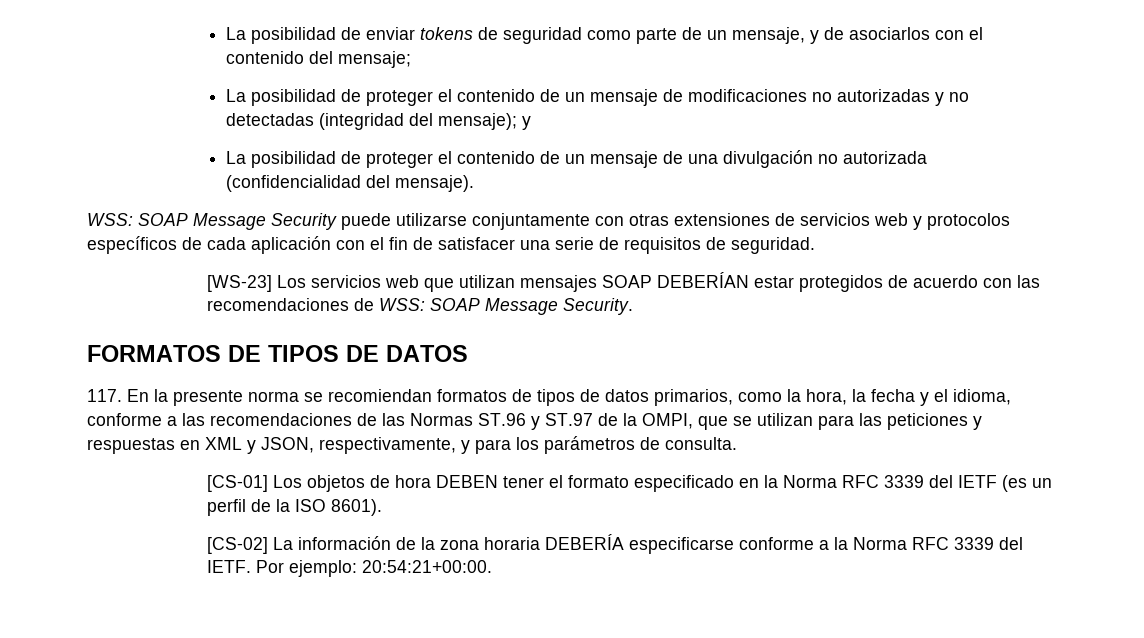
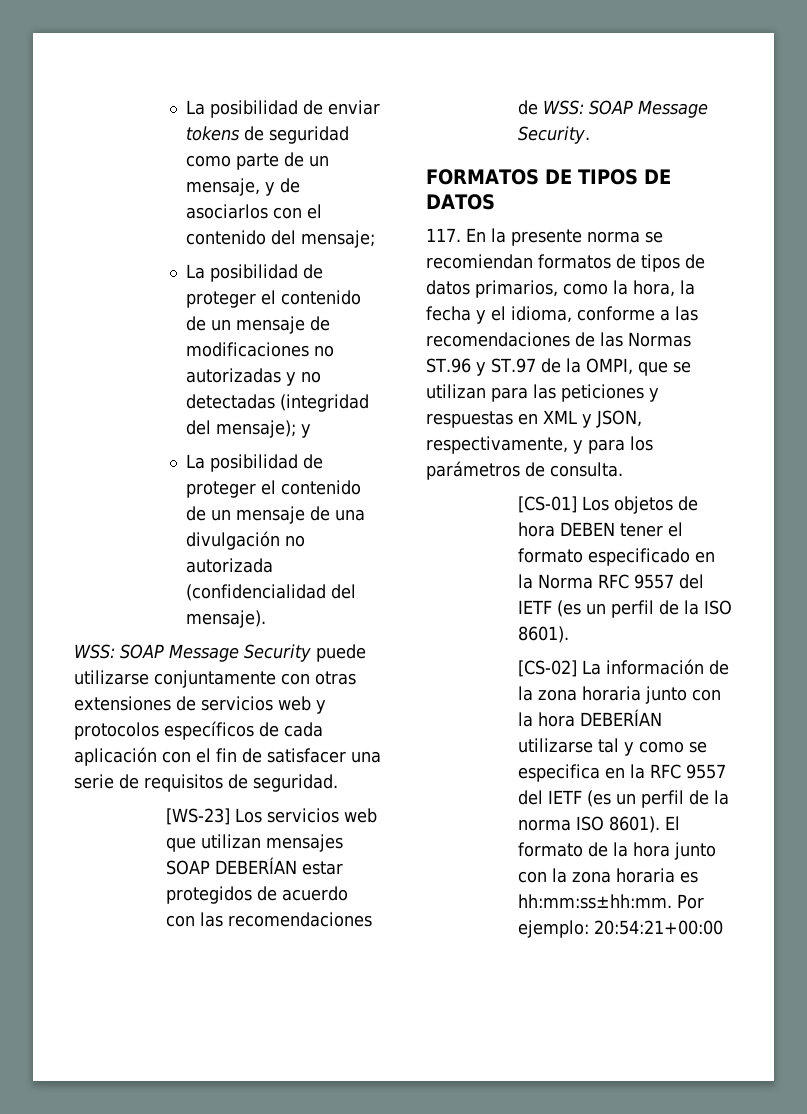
- [CS-01] Los objetos de hora DEBEN tener el formato especificado en la Norma RFC 3339 del IETF (es un perfil de la ISO 8601).
+ [CS-01] Los objetos de hora DEBEN tener el formato especificado en la Norma RFC 9557 del IETF (es un perfil de la ISO 8601).
- [CS-02] La información de la zona horaria DEBERÍA especificarse conforme a la Norma RFC 3339 del IETF.
+ [CS-02] La información de la zona horaria junto con la hora DEBERÍAN utilizarse tal y como se especifica en la RFC 9557 del IETF (es un perfil de la norma ISO 8601). El formato de la hora junto con la zona horaria es hh:mm:ss±hh:mm.
- Por ejemplo: 20:54:21+00:00.
+ Por ejemplo: 20:54:21+00:00

